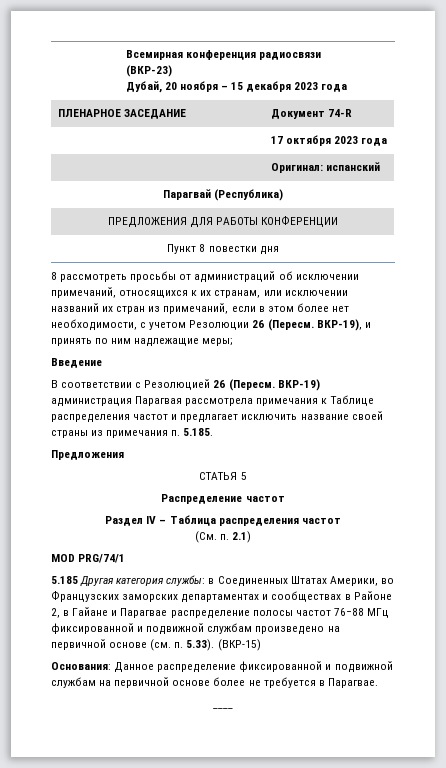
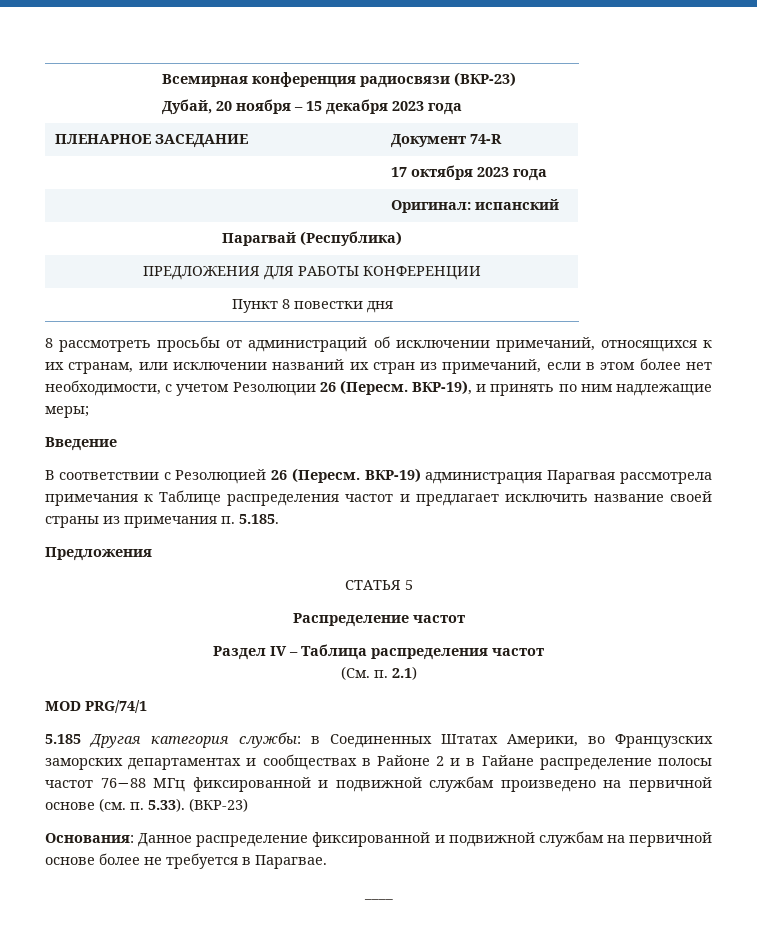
- 5.185 Другая категория службы: в Соединенных Штатах Америки, во Французских заморских департаментах и сообществах в Районе 2, в Гайане и Парагвае распределение полосы частот 76−88 МГц фиксированной и подвижной службам произведено на первичной основе (см. п. 5.33). (ВКР-15)
+ 5.185 Другая категория службы: в Соединенных Штатах Америки, во Французских заморских департаментах и сообществах в Районе 2 и в Гайане распределение полосы частот 76−88 МГц фиксированной и подвижной службам произведено на первичной основе (см. п. 5.33). (ВКР-23)

